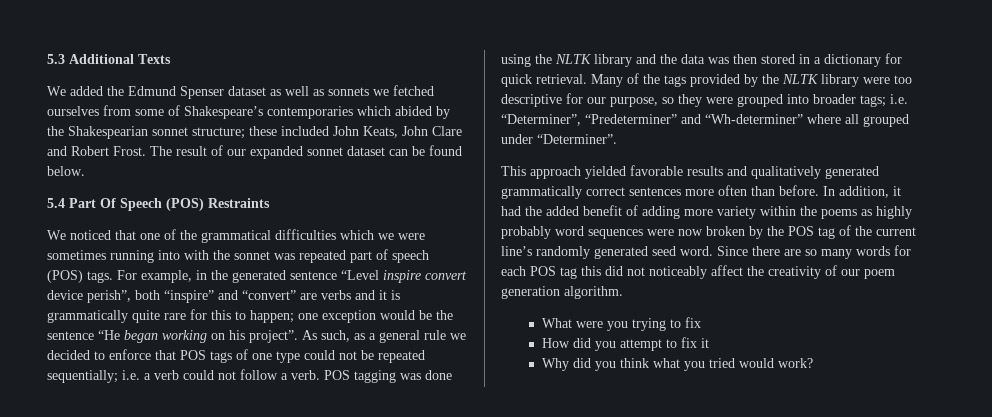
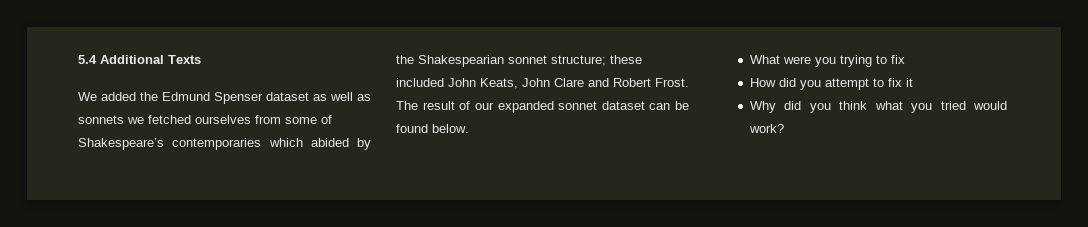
- 5.3 Additional Texts
+ 5.4 Additional Texts
- 5.4 Part Of Speech (POS) Restraints
- We noticed that one of the grammatical difficulties which we were sometimes running into with the sonnet was repeated part of speech (POS) tags. For example, in the generated sentence “Level inspire convert device perish”, both “inspire” and “convert” are verbs and it is grammatically quite rare for this to happen; one exception would be the sentence “He began working on his project”. As such, as a general rule we decided to enforce that POS tags of one type could not be repeated sequentially; i.e. a verb could not follow a verb. POS tagging was done using the NLTK library and the data was then stored in a dictionary for quick retrieval. Many of the tags provided by the NLTK library were too descriptive for our purpose, so they were grouped into broader tags; i.e. “Determiner”, “Predeterminer” and “Wh-determiner” where all grouped under “Determiner”.
- This approach yielded favorable results and qualitatively generated grammatically correct sentences more often than before. In addition, it had the added benefit of adding more variety within the poems as highly probably word sequences were now broken by the POS tag of the current line’s randomly generated seed word. Since there are so many words for each POS tag this did not noticeably affect the creativity of our poem generation algorithm.

